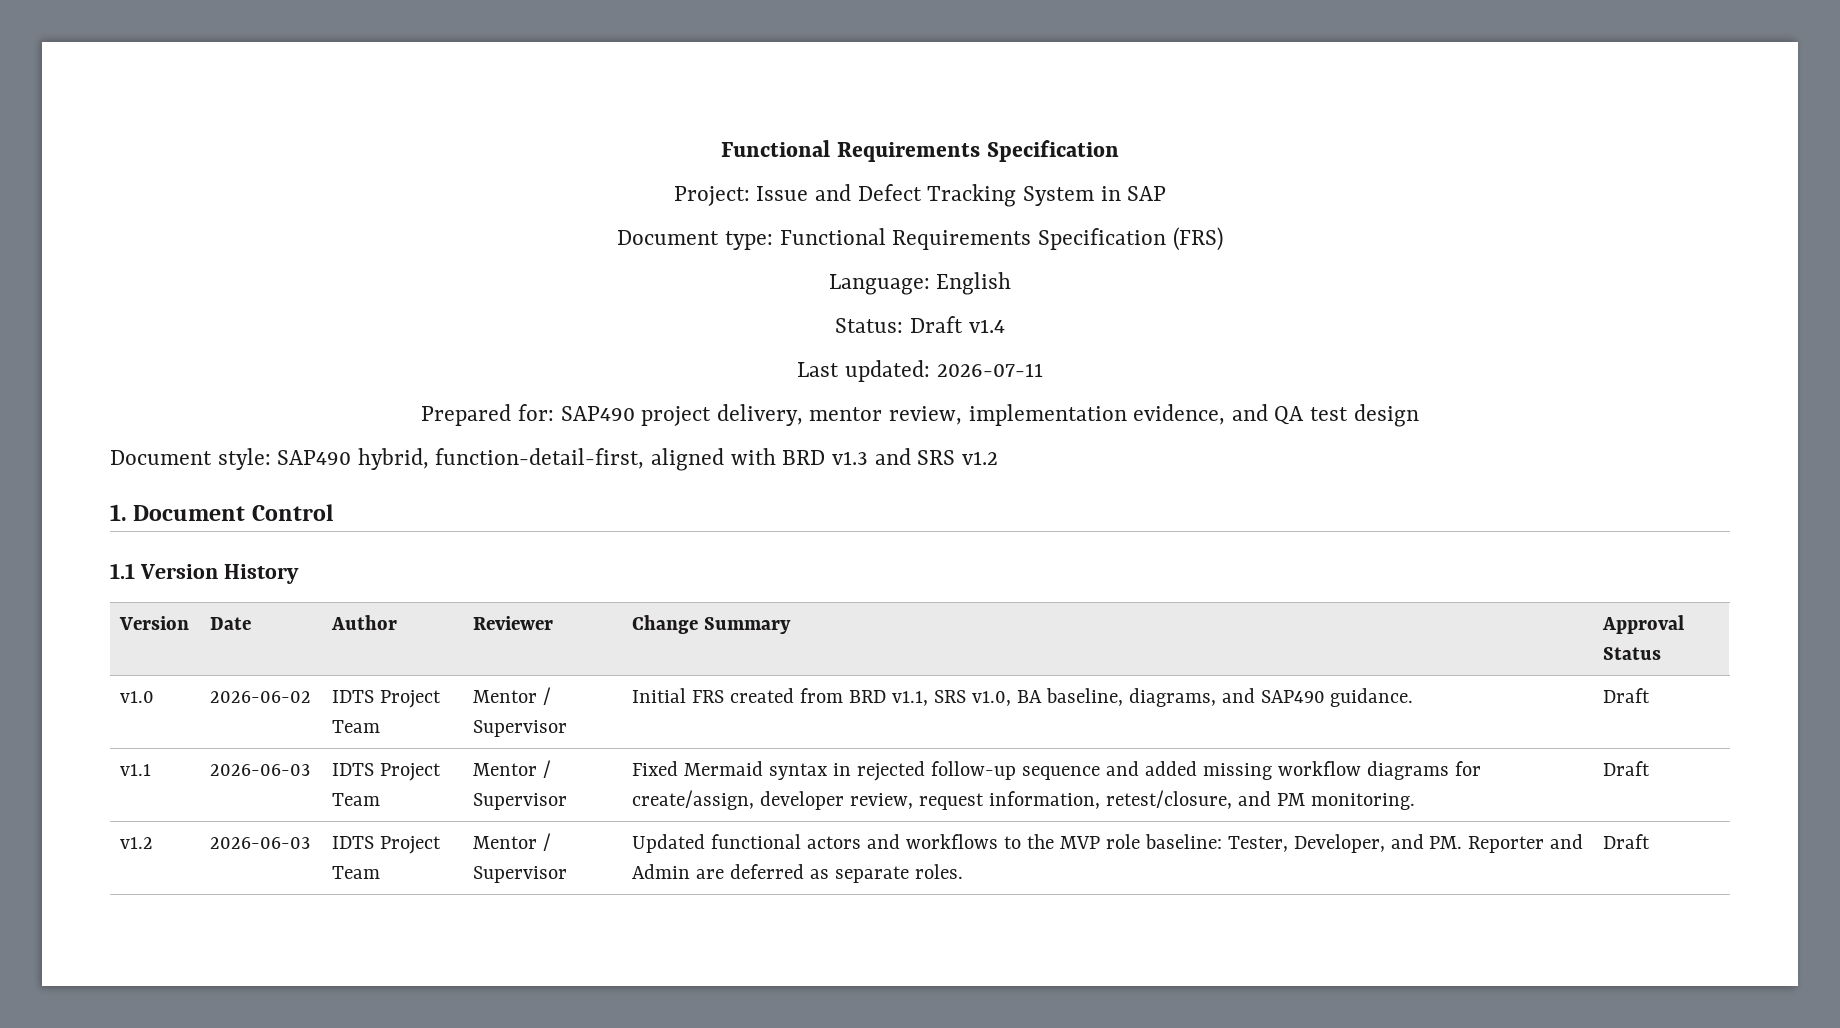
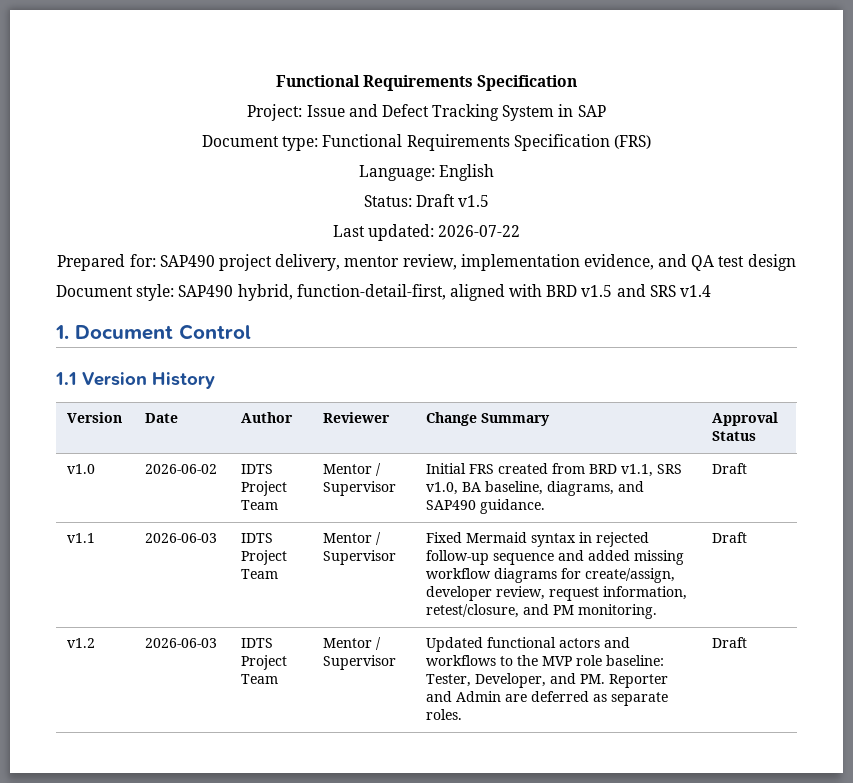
- Status: Draft v1.4
+ Status: Draft v1.5
- Last updated: 2026-07-11
+ Last updated: 2026-07-22
- Document style: SAP490 hybrid, function-detail-first, aligned with BRD v1.3 and SRS v1.2
+ Document style: SAP490 hybrid, function-detail-first, aligned with BRD v1.5 and SRS v1.4

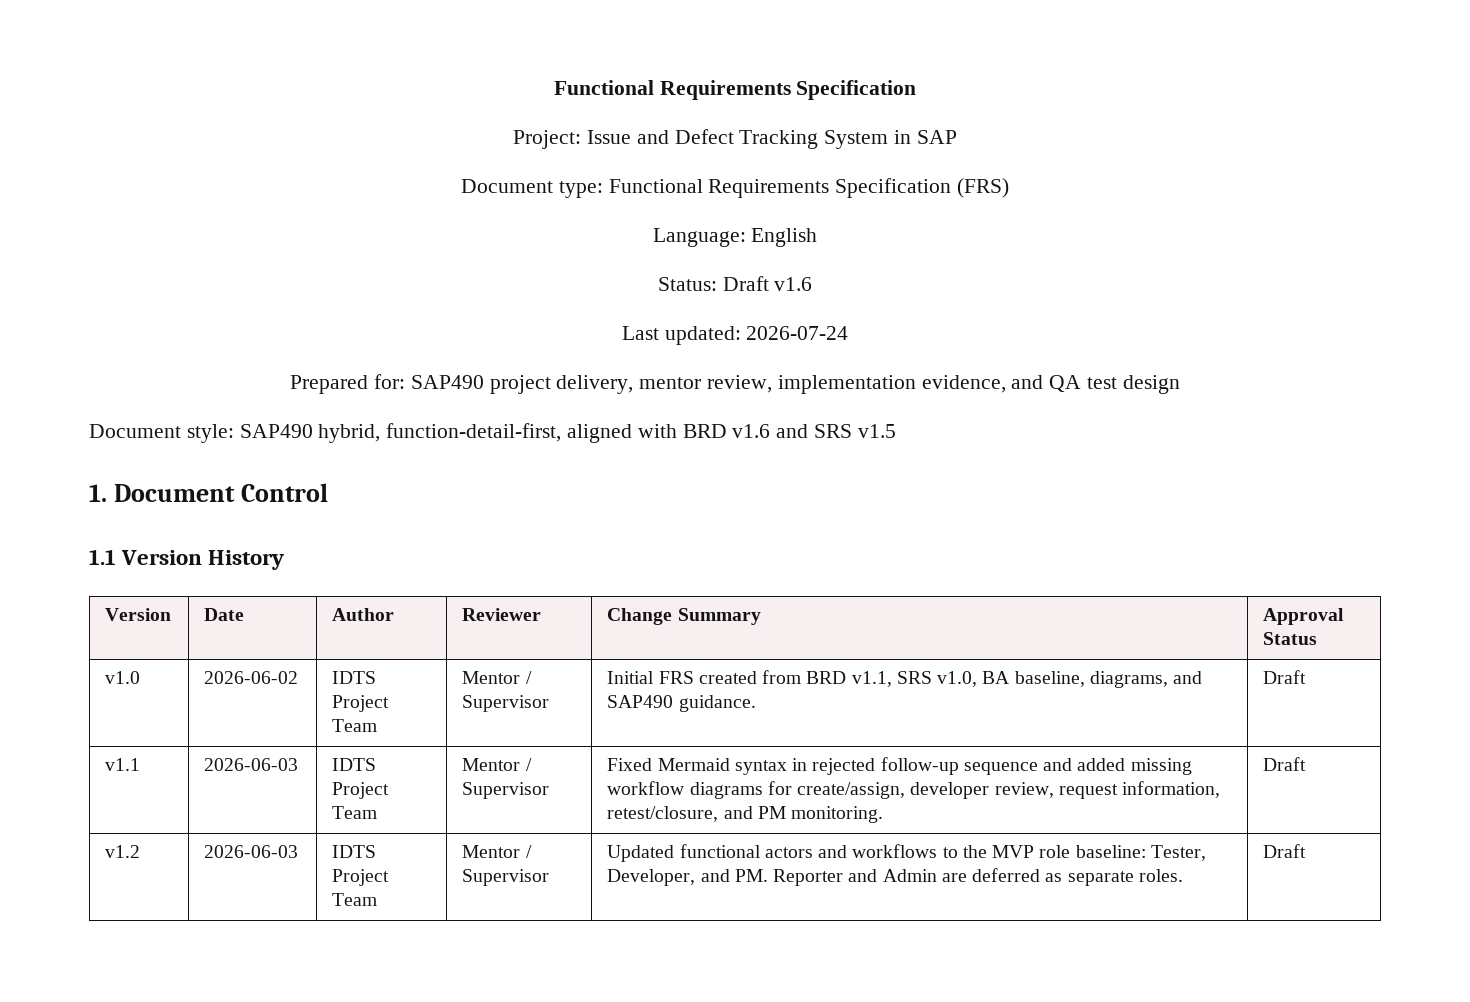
- Status: Draft v1.5
+ Status: Draft v1.6
- Last updated: 2026-07-22
+ Last updated: 2026-07-24
- Document style: SAP490 hybrid, function-detail-first, aligned with BRD v1.5 and SRS v1.4
+ Document style: SAP490 hybrid, function-detail-first, aligned with BRD v1.6 and SRS v1.5

